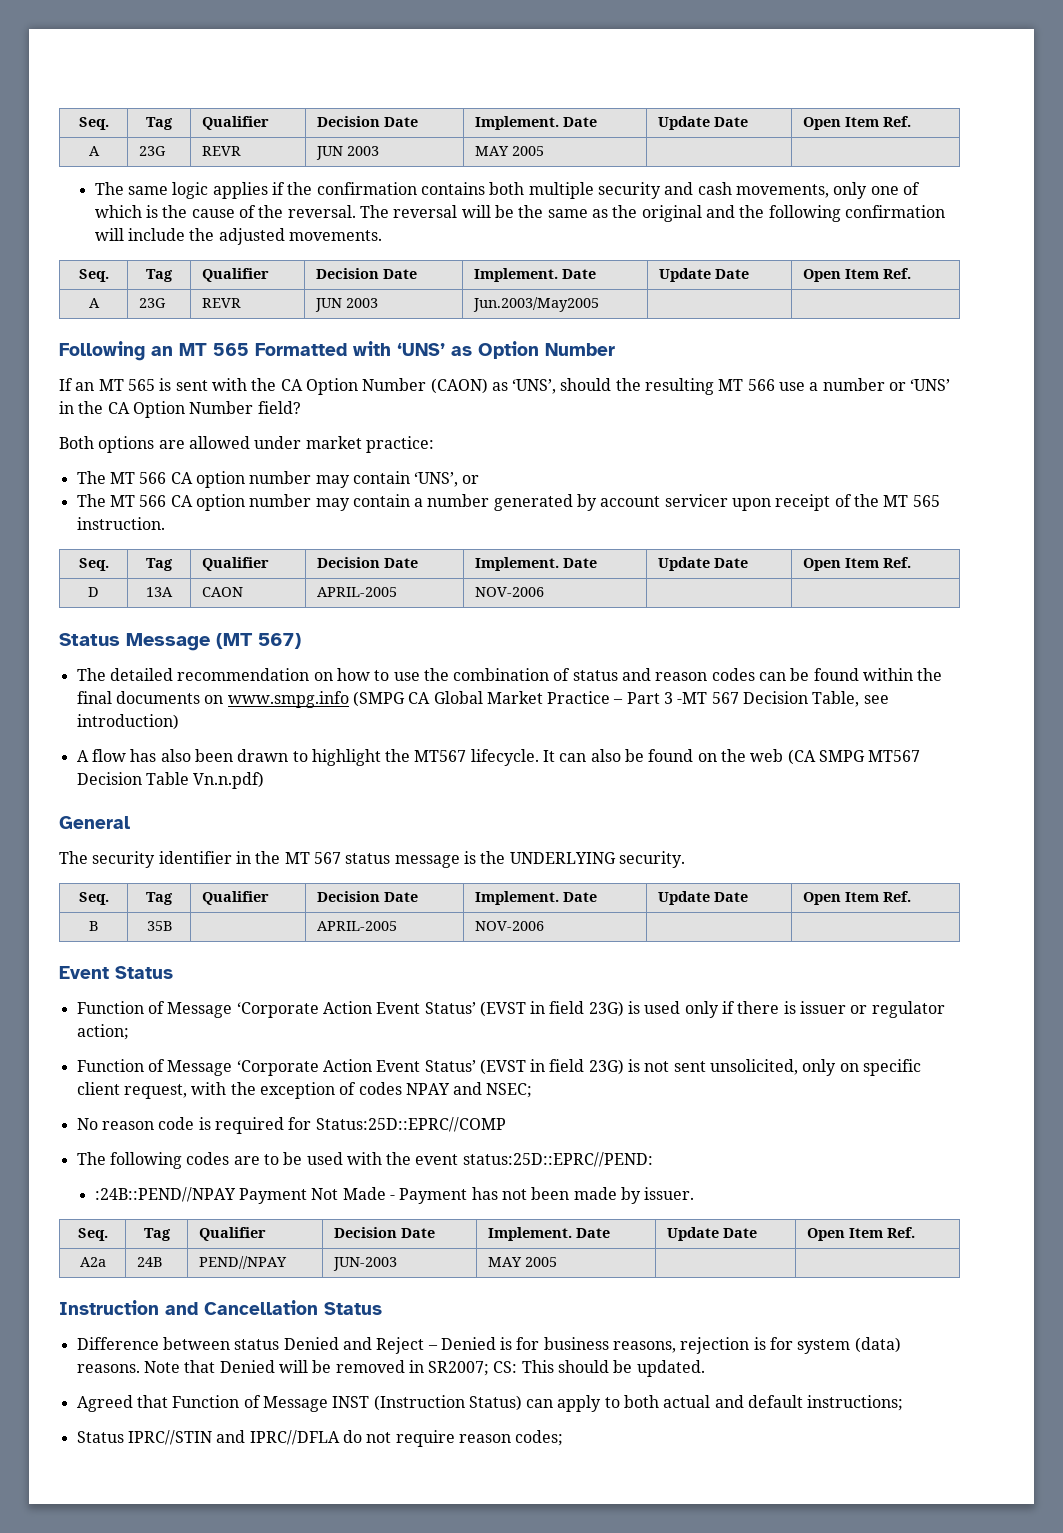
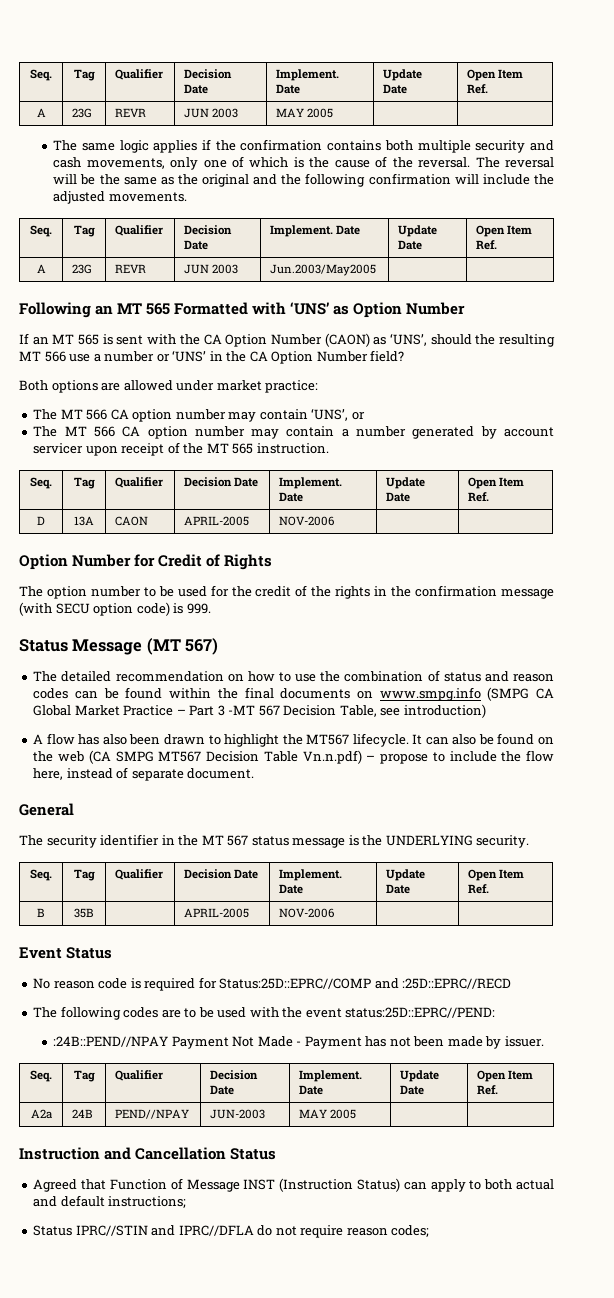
+ Option Number for Credit of Rights
+ The option number to be used for the credit of the rights in the confirmation message (with SECU option code) is 999.
- It can also be found on the web (CA SMPG MT567 Decision Table Vn.n.pdf)
+ It can also be found on the web (CA SMPG MT567 Decision Table Vn.n.pdf) – propose to include the flow here, instead of separate document.
- Function of Message ‘Corporate Action Event Status’ (EVST in field 23G) is used only if there is issuer or regulator action;
- Function of Message ‘Corporate Action Event Status’ (EVST in field 23G) is not sent unsolicited, only on specific client request, with the exception of codes NPAY and NSEC;
- No reason code is required for Status:25D::EPRC//COMP
+ No reason code is required for Status:25D::EPRC//COMP and :25D::EPRC//RECD
- Difference between status Denied and Reject – Denied is for business reasons, rejection is for system (data) reasons. Note that Denied will be removed in SR2007; CS: This should be updated.

